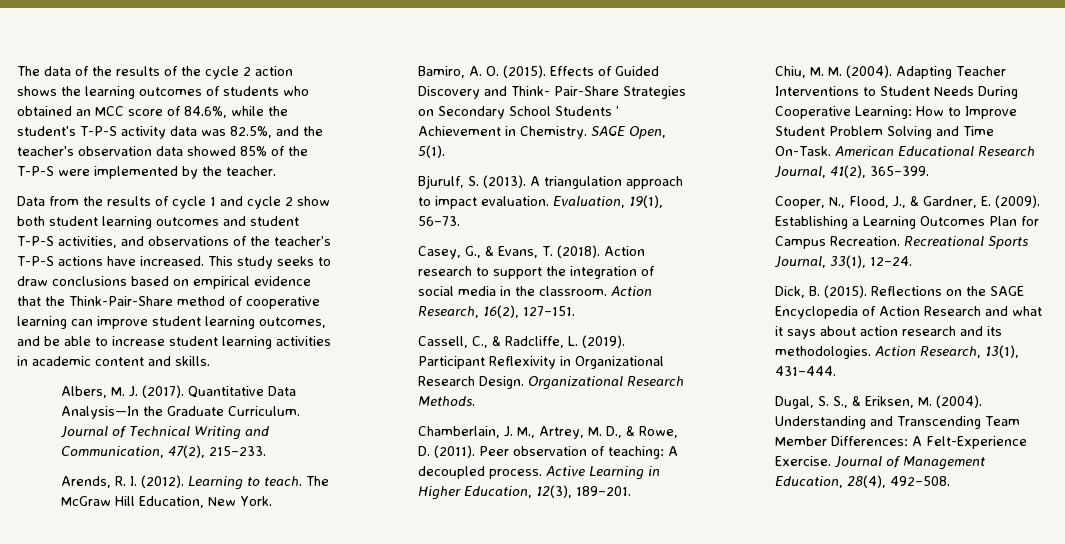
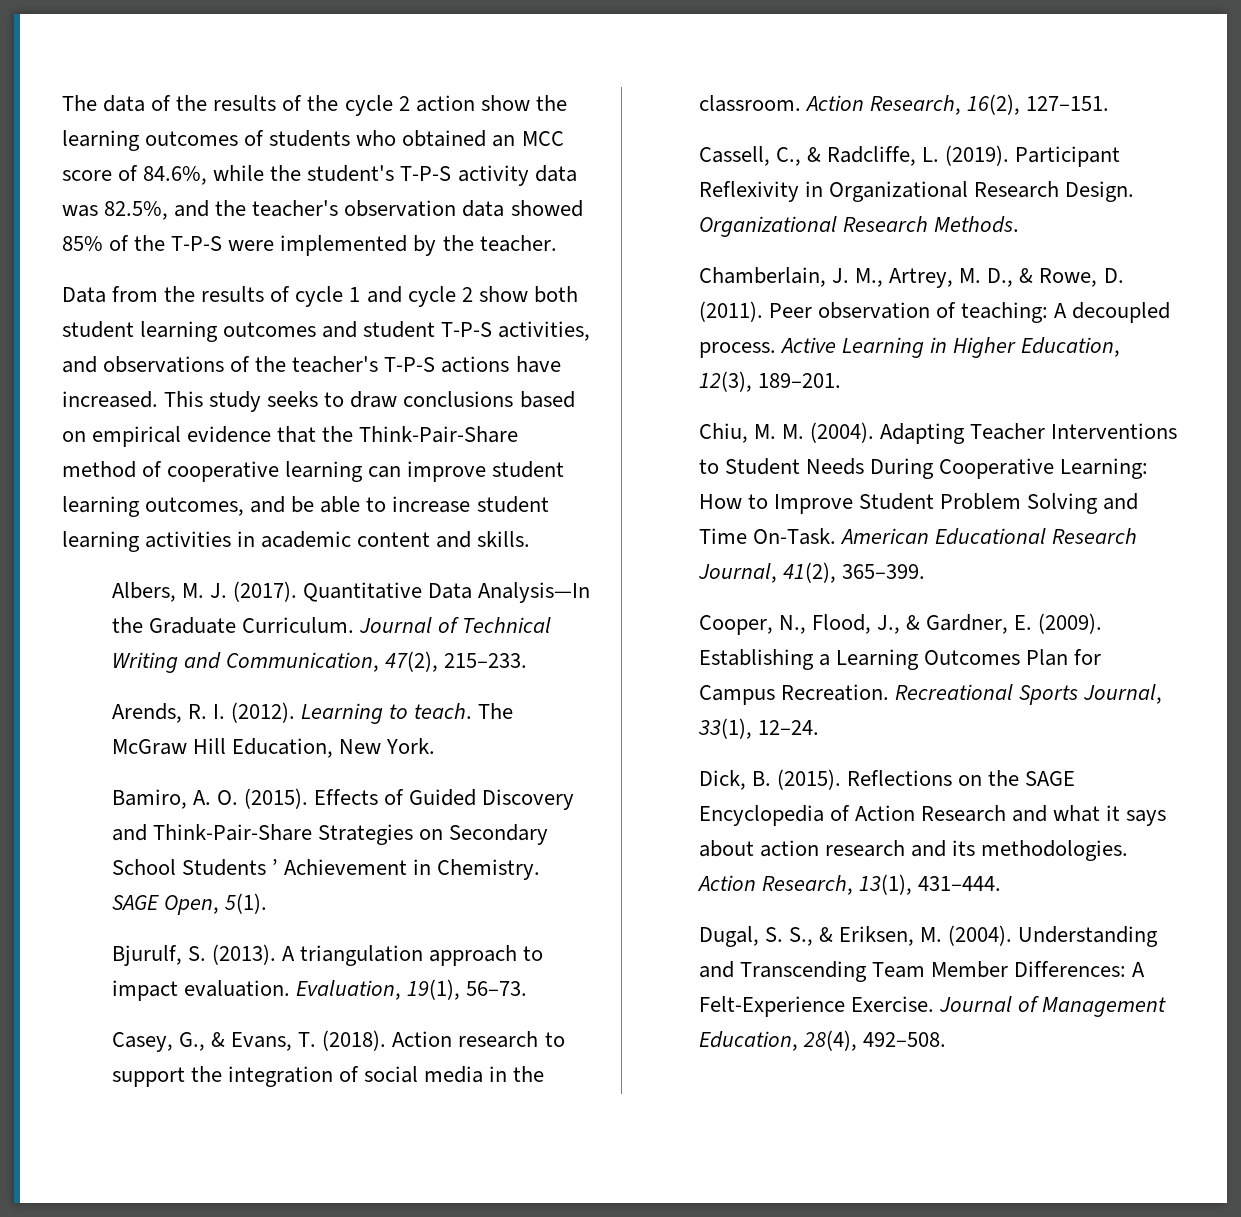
- The data of the results of the cycle 2 action shows the learning outcomes of students who obtained an MCC score of 84.6%, while the student's T-P-S activity data was 82.5%, and the teacher's observation data showed 85% of the T-P-S were implemented by the teacher.
+ The data of the results of the cycle 2 action show the learning outcomes of students who obtained an MCC score of 84.6%, while the student's T-P-S activity data was 82.5%, and the teacher's observation data showed 85% of the T-P-S were implemented by the teacher.
- Effects of Guided Discovery and Think- Pair-Share Strategies on Secondary School Students ’ Achievement in Chemistry.
+ Effects of Guided Discovery and Think-Pair-Share Strategies on Secondary School Students ’ Achievement in Chemistry.

